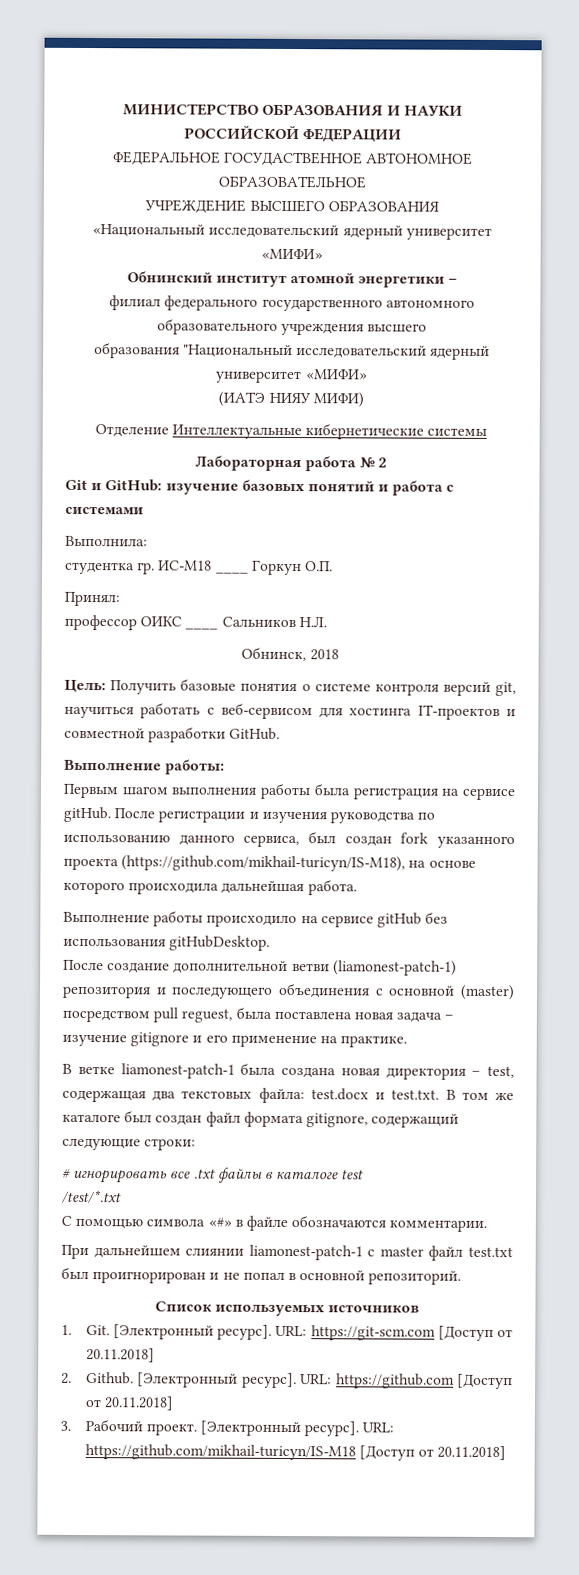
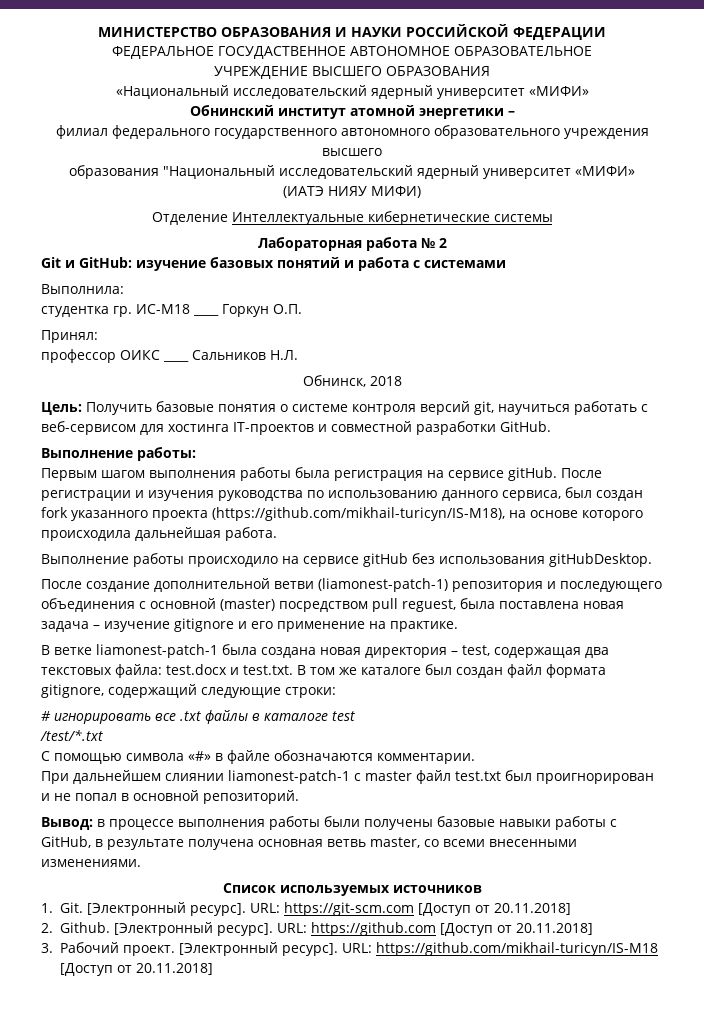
+ Вывод: в процессе выполнения работы были получены базовые навыки работы с GitHub, в результате получена основная ветвь master, со всеми внесенными изменениями.

